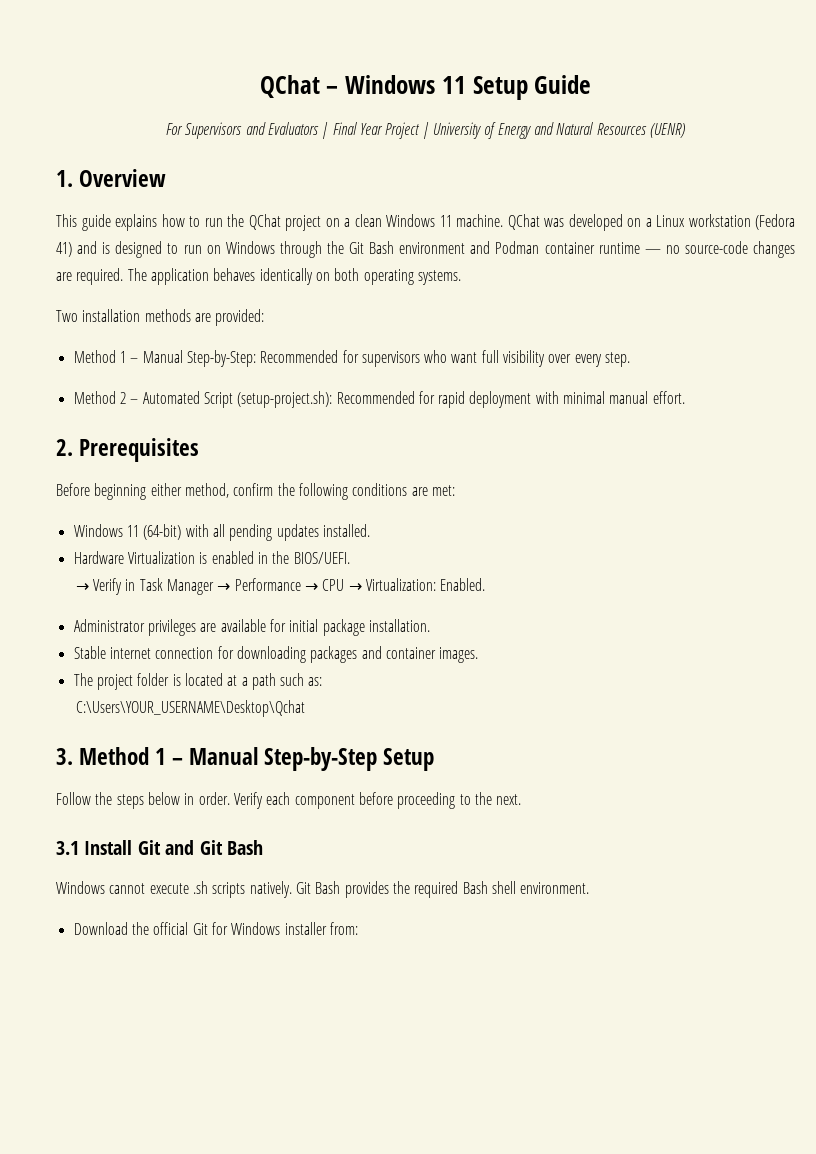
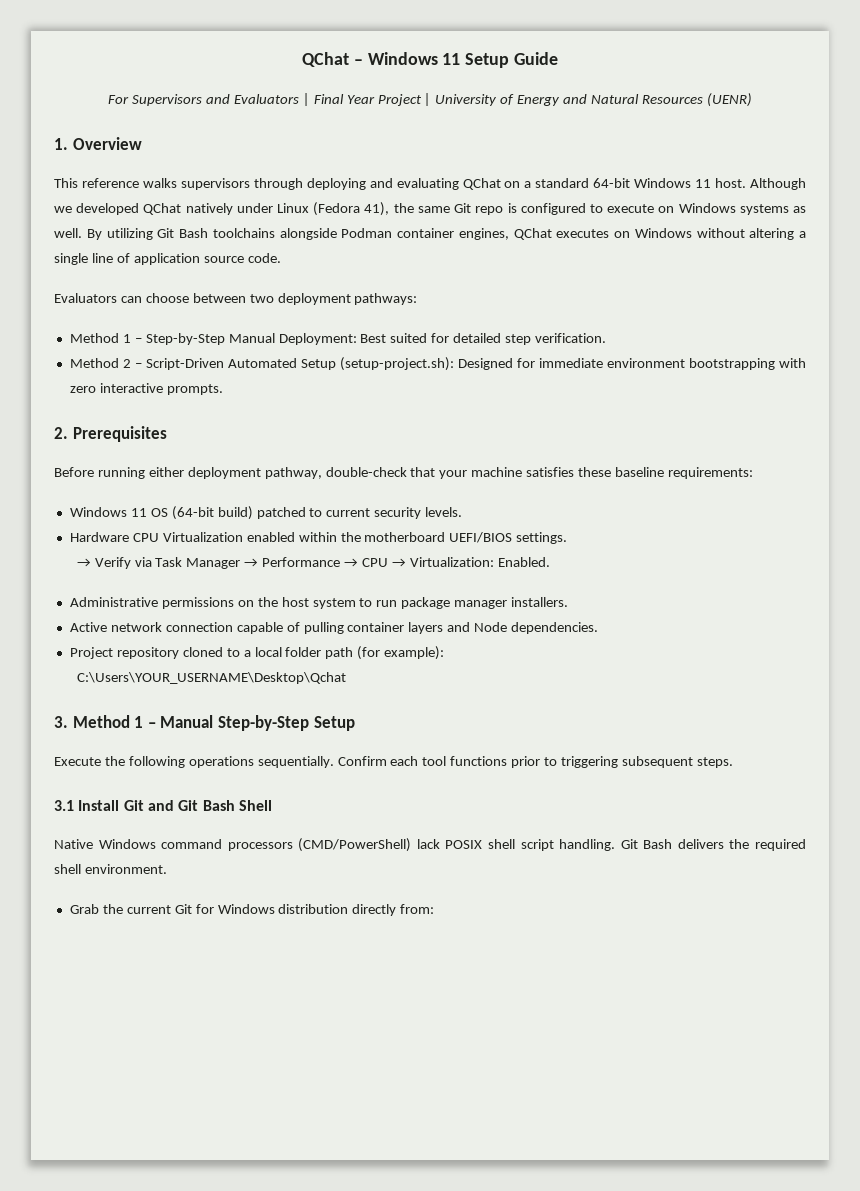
- This guide explains how to run the QChat project on a clean Windows 11 machine. QChat was developed on a Linux workstation (Fedora 41) and is designed to run on Windows through the Git Bash environment and Podman container runtime — no source-code changes are required. The application behaves identically on both operating systems.
- Two installation methods are provided:
- Method 1 – Manual Step-by-Step: Recommended for supervisors who want full visibility over every step.
- Method 2 – Automated Script (setup-project.sh): Recommended for rapid deployment with minimal manual effort.
+ This reference walks supervisors through deploying and evaluating QChat on a standard 64-bit Windows 11 host. Although we developed QChat natively under Linux (Fedora 41), the same Git repo is configured to execute on Windows systems as well. By utilizing Git Bash toolchains alongside Podman container engines, QChat executes on Windows without altering a single line of application source code.
+ Evaluators can choose between two deployment pathways:
+ Method 1 – Step-by-Step Manual Deployment: Best suited for detailed step verification.
+ Method 2 – Script-Driven Automated Setup (setup-project.sh): Designed for immediate environment bootstrapping with zero interactive prompts.
  2. Prerequisites
- Before beginning either method, confirm the following conditions are met:
- Windows 11 (64-bit) with all pending updates installed.
- Hardware Virtualization is enabled in the BIOS/UEFI.
+ Before running either deployment pathway, double-check that your machine satisfies these baseline requirements:
+ Windows 11 OS (64-bit build) patched to current security levels.
+ Hardware CPU Virtualization enabled within the motherboard UEFI/BIOS settings.
- → Verify in Task Manager → Performance → CPU → Virtualization: Enabled.
+ → Verify via Task Manager → Performance → CPU → Virtualization: Enabled.
- Administrator privileges are available for initial package installation.
- Stable internet connection for downloading packages and container images.
- The project folder is located at a path such as:
+ Administrative permissions on the host system to run package manager installers.
+ Active network connection capable of pulling container layers and Node dependencies.
+ Project repository cloned to a local folder path (for example):
- Follow the steps below in order. Verify each component before proceeding to the next.
+ Execute the following operations sequentially. Confirm each tool functions prior to triggering subsequent steps.
- 3.1 Install Git and Git Bash
- Windows cannot execute .sh scripts natively. Git Bash provides the required Bash shell environment.
+ 3.1 Install Git and Git Bash Shell
+ Native Windows command processors (CMD/PowerShell) lack POSIX shell script handling. Git Bash delivers the required shell environment.
- Download the official Git for Windows installer from:
+ Grab the current Git for Windows distribution directly from:

